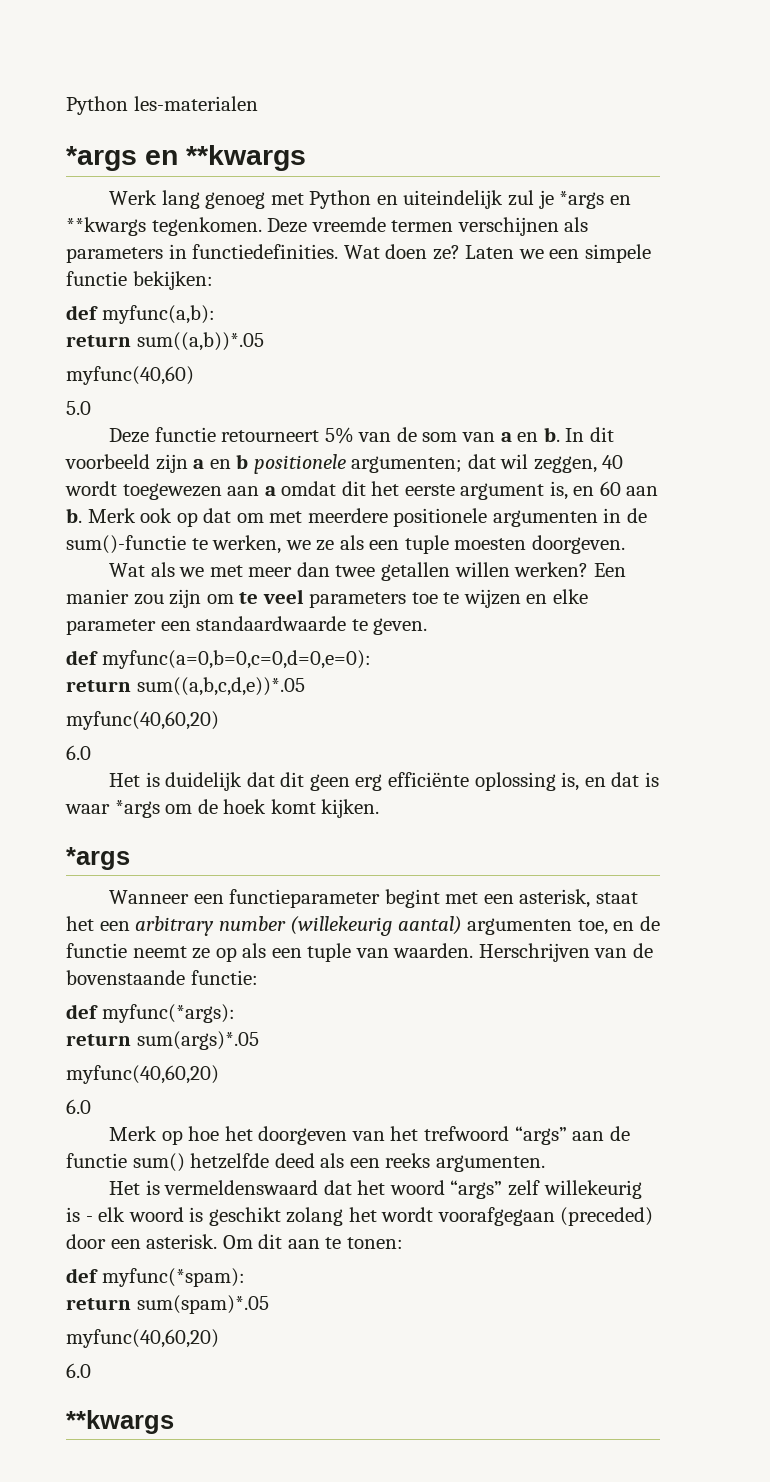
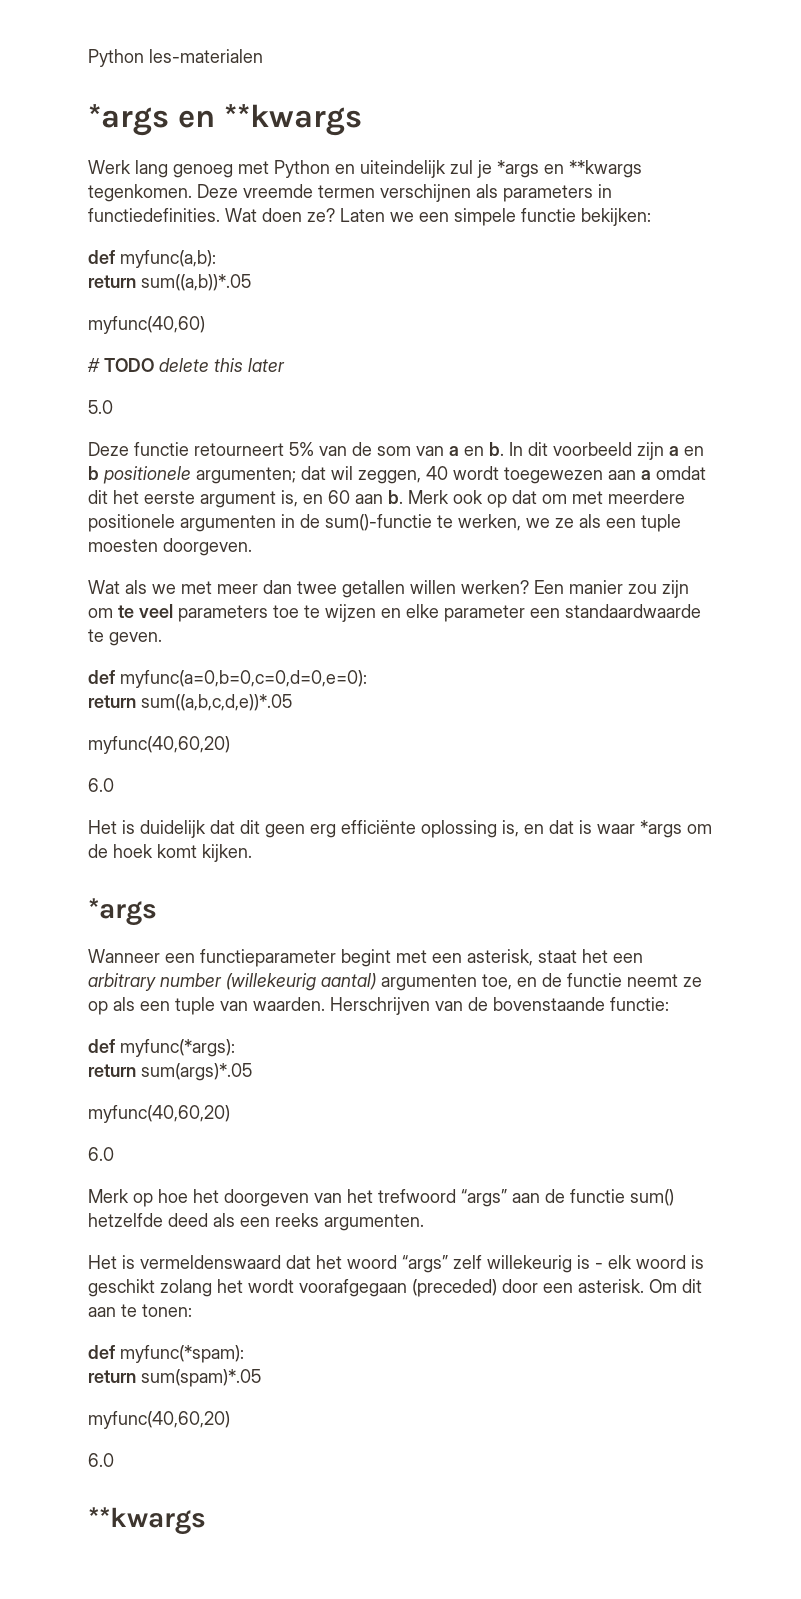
+ # TODO delete this later

